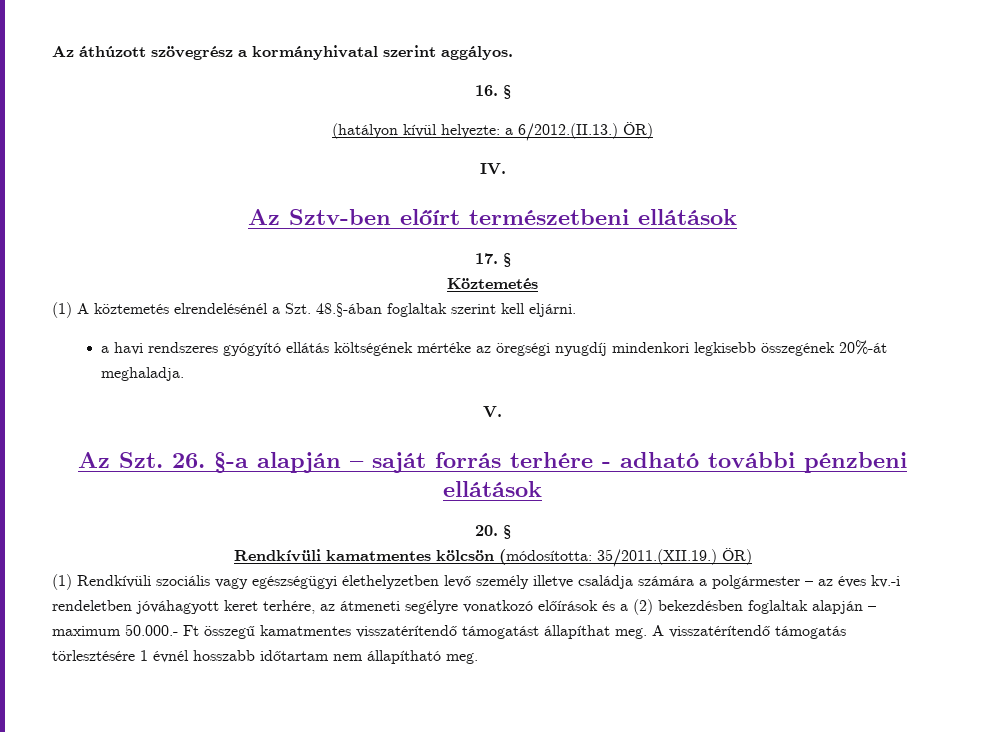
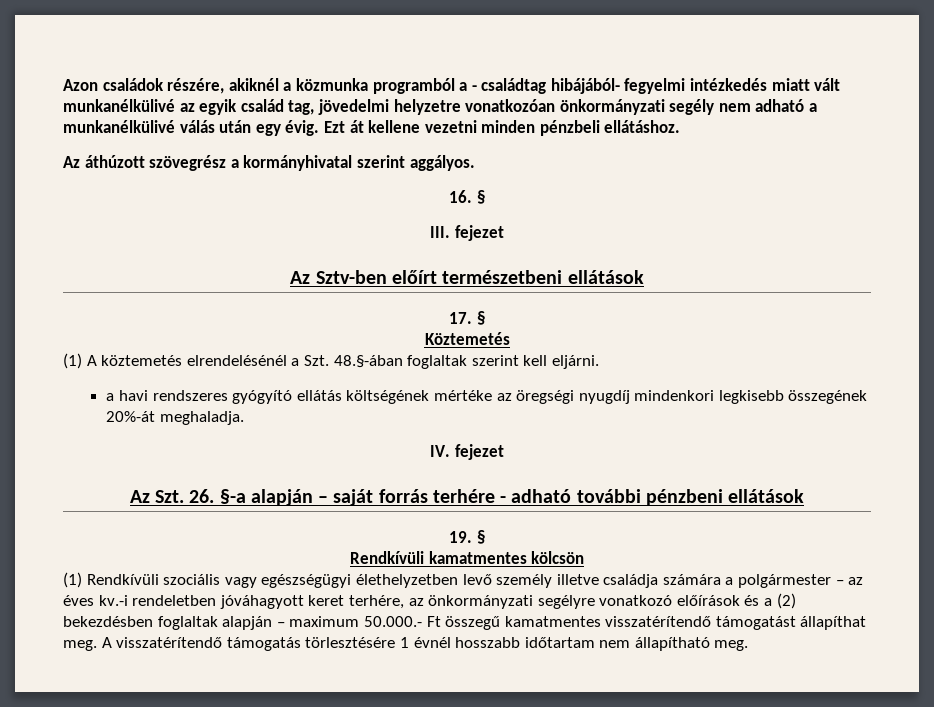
+ Azon családok részére, akiknél a közmunka programból a - családtag hibájából- fegyelmi intézkedés miatt vált munkanélkülivé az egyik család tag, jövedelmi helyzetre vonatkozóan önkormányzati segély nem adható a munkanélkülivé válás után egy évig. Ezt át kellene vezetni minden pénzbeli ellátáshoz.
- (hatályon kívül helyezte: a 6/2012.(II.13.) ÖR)
- IV.
+ III. fejezet
- V.
+ IV. fejezet
- 20. §
+ 19. §
- Rendkívüli kamatmentes kölcsön (módosította: 35/2011.(XII.19.) ÖR)
+ Rendkívüli kamatmentes kölcsön
- (1) Rendkívüli szociális vagy egészségügyi élethelyzetben levő személy illetve családja számára a polgármester – az éves kv.-i rendeletben jóváhagyott keret terhére, az átmeneti segélyre vonatkozó előírások és a (2) bekezdésben foglaltak alapján – maximum 50.000.- Ft összegű kamatmentes visszatérítendő támogatást állapíthat meg.
+ (1) Rendkívüli szociális vagy egészségügyi élethelyzetben levő személy illetve családja számára a polgármester – az éves kv.-i rendeletben jóváhagyott keret terhére, az önkormányzati segélyre vonatkozó előírások és a (2) bekezdésben foglaltak alapján – maximum 50.000.- Ft összegű kamatmentes visszatérítendő támogatást állapíthat meg.

